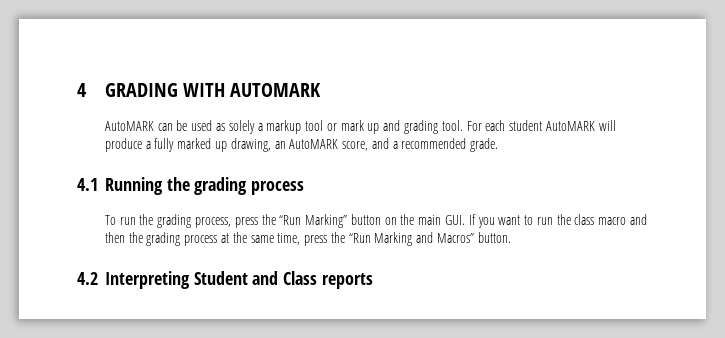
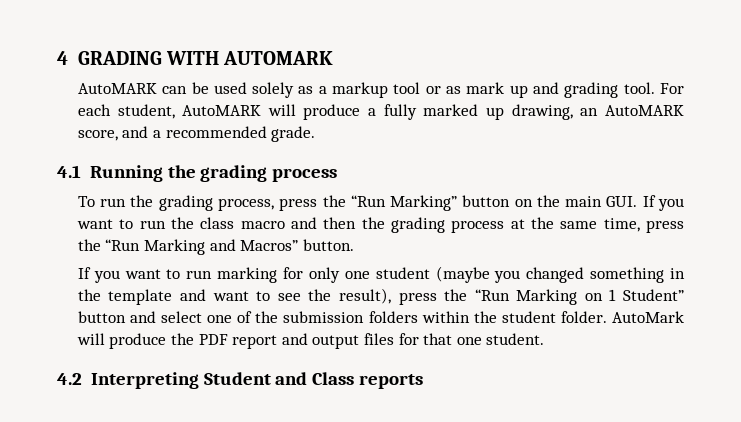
- AutoMARK can be used as solely a markup tool or mark up and grading tool.
+ AutoMARK can be used solely as a markup tool or as mark up and grading tool.
- For each student AutoMARK will produce a fully marked up drawing, an AutoMARK score, and a recommended grade.
+ For each student, AutoMARK will produce a fully marked up drawing, an AutoMARK score, and a recommended grade.
+ If you want to run marking for only one student (maybe you changed something in the template and want to see the result), press the “Run Marking on 1 Student” button and select one of the submission folders within the student folder. AutoMark will produce the PDF report and output files for that one student.

